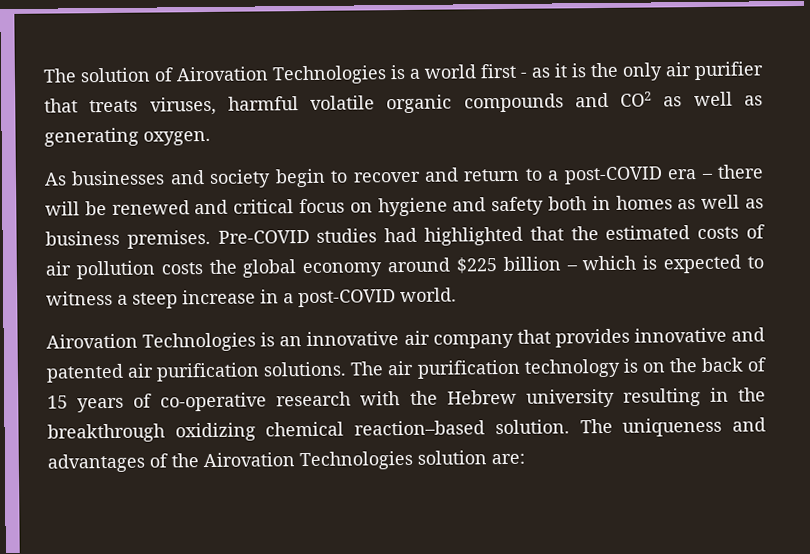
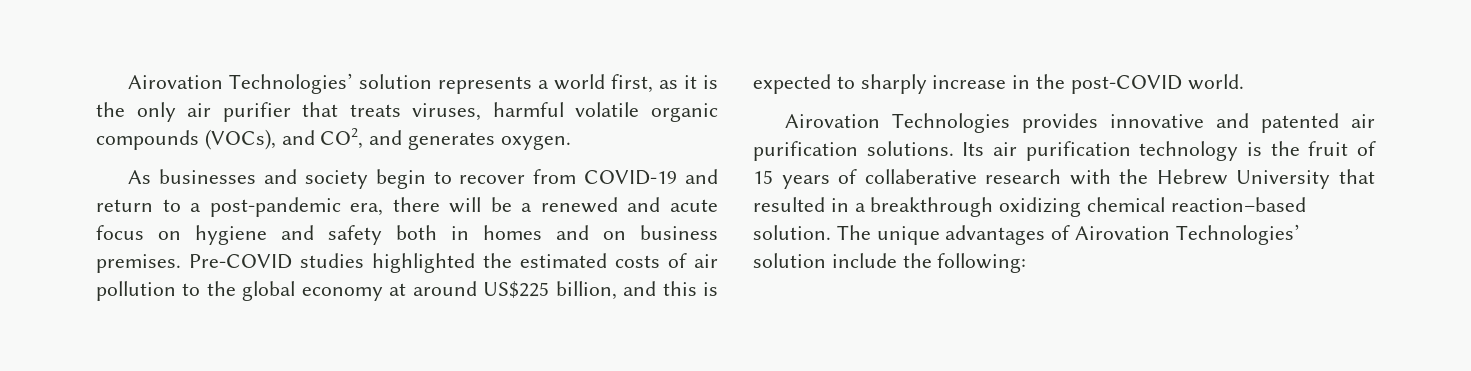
- The solution of Airovation Technologies is a world first - as it is the only air purifier that treats viruses, harmful volatile organic compounds and CO2 as well as generating oxygen.
+ Airovation Technologies’ solution represents a world first, as it is the only air purifier that treats viruses, harmful volatile organic compounds (VOCs), and CO2, and generates oxygen.
- As businesses and society begin to recover and return to a post-COVID era – there will be renewed and critical focus on hygiene and safety both in homes as well as business premises.
+ As businesses and society begin to recover from COVID-19 and return to a post-pandemic era, there will be a renewed and acute focus on hygiene and safety both in homes and on business premises.
- Pre-COVID studies had highlighted that the estimated costs of air pollution costs the global economy around $225 billion – which is expected to witness a steep increase in a post-COVID world.
+ Pre-COVID studies highlighted the estimated costs of air pollution to the global economy at around US$225 billion, and this is expected to sharply increase in the post-COVID world.
- Airovation Technologies is an innovative air company that provides innovative and patented air purification solutions.
+ Airovation Technologies provides innovative and patented air purification solutions.
- The air purification technology is on the back of 15 years of co-operative research with the Hebrew university resulting in the breakthrough oxidizing chemical reaction–based solution.
+ Its air purification technology is the fruit of 15 years of collaberative research with the Hebrew University that resulted in a breakthrough oxidizing chemical reaction–based solution.
- The uniqueness and advantages of the Airovation Technologies solution are:
+ The unique advantages of Airovation Technologies’ solution include the following:

